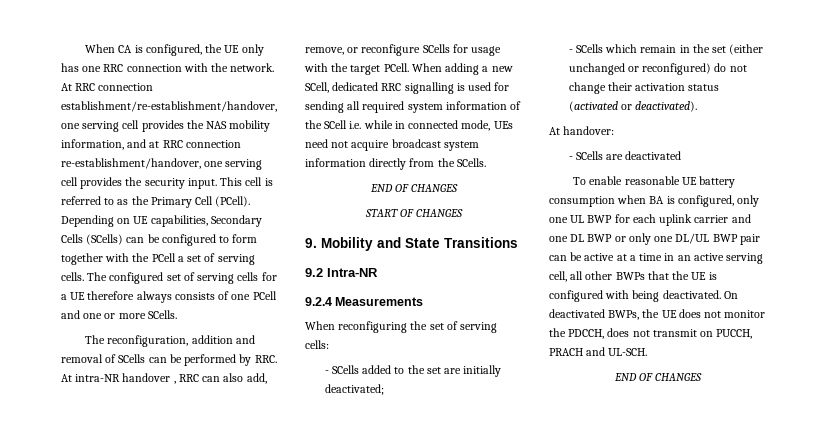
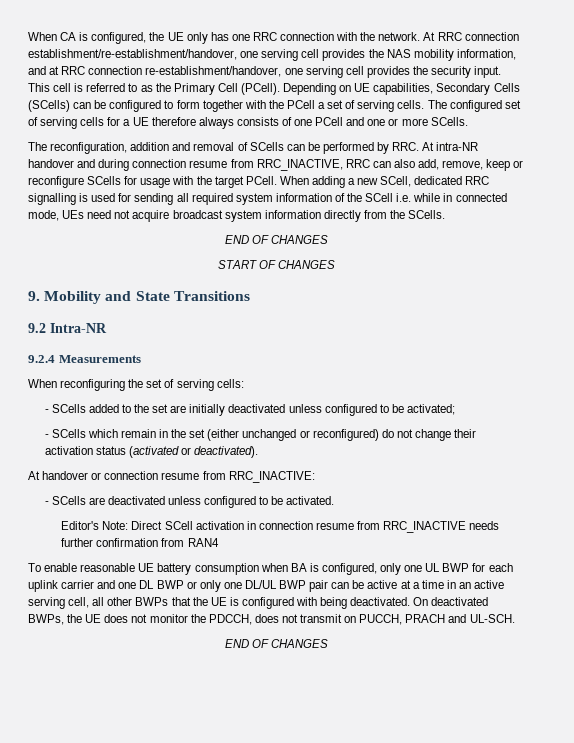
- The reconfiguration, addition and removal of SCells can be performed by RRC. At intra-NR handover , RRC can also add, remove, or reconfigure SCells for usage with the target PCell.
+ The reconfiguration, addition and removal of SCells can be performed by RRC. At intra-NR handover and during connection resume from RRC_INACTIVE, RRC can also add, remove, keep or reconfigure SCells for usage with the target PCell.
- - SCells added to the set are initially deactivated;
+ - SCells added to the set are initially deactivated unless configured to be activated;
- At handover:
- - SCells are deactivated
+ At handover or connection resume from RRC_INACTIVE:
+ - SCells are deactivated unless configured to be activated.
+ Editor's Note: Direct SCell activation in connection resume from RRC_INACTIVE needs further confirmation from RAN4

